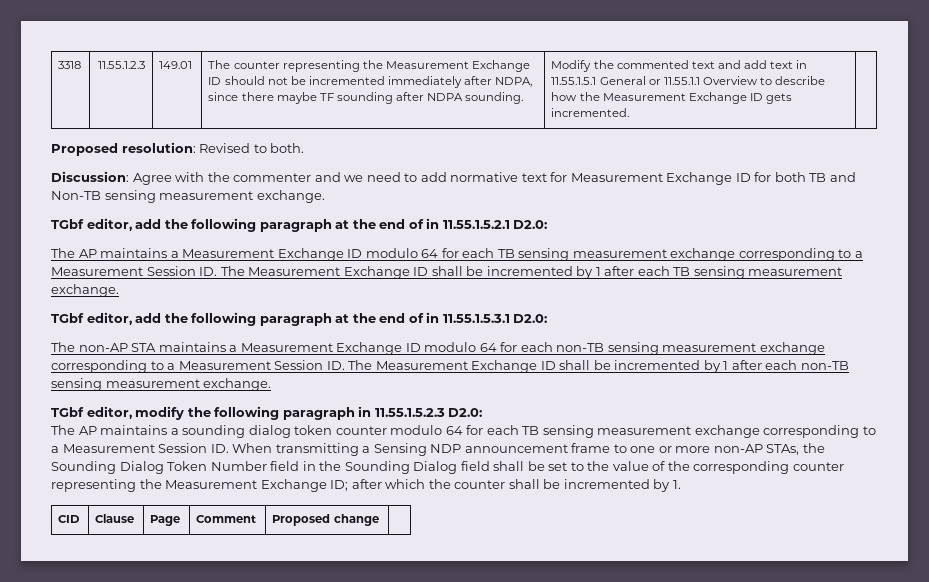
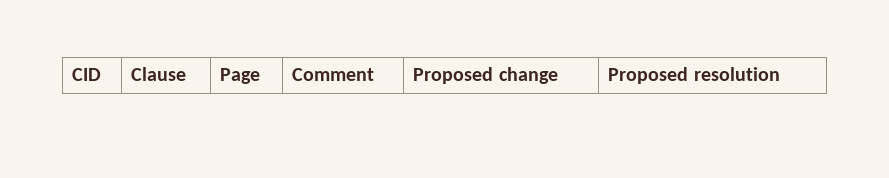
- 3318 | 11.55.1.2.3 | 149.01 | The counter representing the Measurement Exchange ID should not be incremented immediately after NDPA, since there maybe TF sounding after NDPA sounding. | Modify the commented text and add text in 11.55.1.5.1 General or 11.55.1.1 Overview to describe how the Measurement Exchange ID gets incremented. |
- Proposed resolution: Revised to both.
- Discussion: Agree with the commenter and we need to add normative text for Measurement Exchange ID for both TB and Non-TB sensing measurement exchange.
- TGbf editor, add the following paragraph at the end of in 11.55.1.5.2.1 D2.0:
- The AP maintains a Measurement Exchange ID modulo 64 for each TB sensing measurement exchange corresponding to a Measurement Session ID. The Measurement Exchange ID shall be incremented by 1 after each TB sensing measurement exchange.
- TGbf editor, add the following paragraph at the end of in 11.55.1.5.3.1 D2.0:
- The non-AP STA maintains a Measurement Exchange ID modulo 64 for each non-TB sensing measurement exchange corresponding to a Measurement Session ID. The Measurement Exchange ID shall be incremented by 1 after each non-TB sensing measurement exchange.
- TGbf editor, modify the following paragraph in 11.55.1.5.2.3 D2.0:
- The AP maintains a sounding dialog token counter modulo 64 for each TB sensing measurement exchange corresponding to a Measurement Session ID. When transmitting a Sensing NDP announcement frame to one or more non-AP STAs, the Sounding Dialog Token Number field in the Sounding Dialog field shall be set to the value of the corresponding counter representing the Measurement Exchange ID; after which the counter shall be incremented by 1.
+ Proposed resolution

